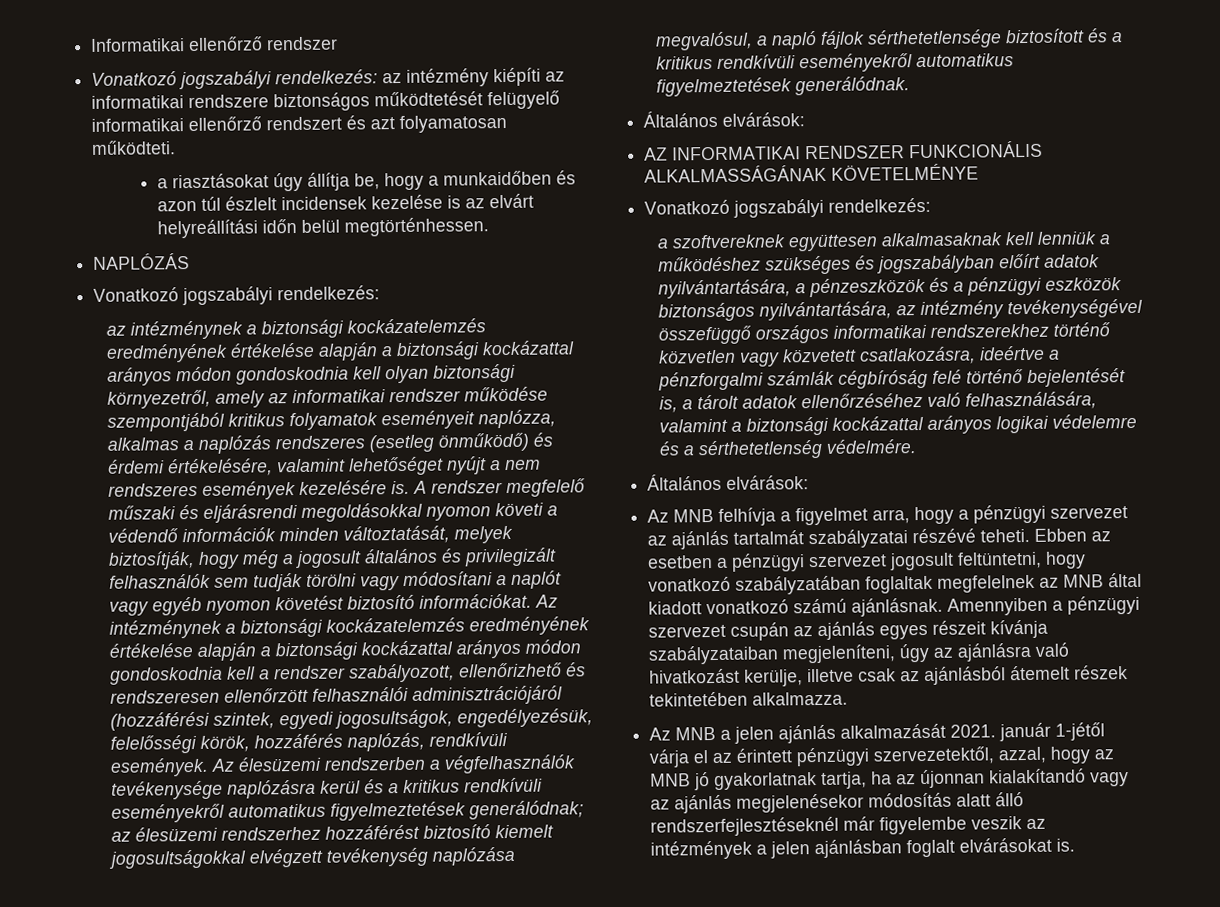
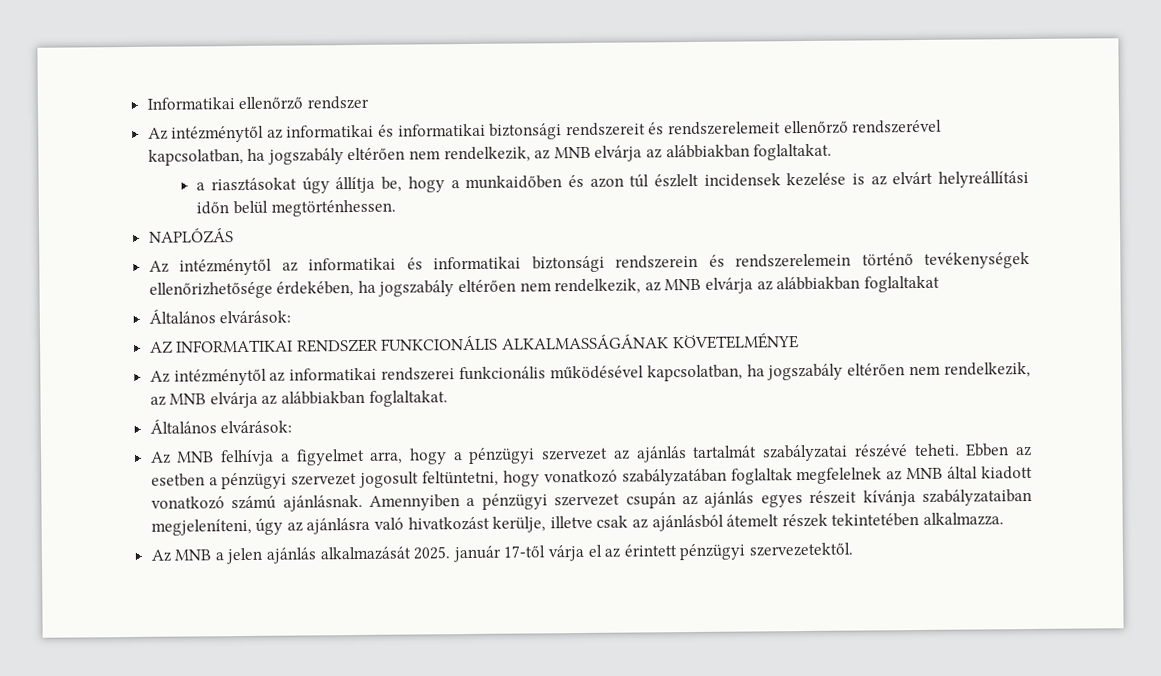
- Vonatkozó jogszabályi rendelkezés: az intézmény kiépíti az informatikai rendszere biztonságos működtetését felügyelő informatikai ellenőrző rendszert és azt folyamatosan működteti.
+ Az intézménytől az informatikai és informatikai biztonsági rendszereit és rendszerelemeit ellenőrző rendszerével kapcsolatban, ha jogszabály eltérően nem rendelkezik, az MNB elvárja az alábbiakban foglaltakat.
  NAPLÓZÁS
- Vonatkozó jogszabályi rendelkezés:
- az intézménynek a biztonsági kockázatelemzés eredményének értékelése alapján a biztonsági kockázattal arányos módon gondoskodnia kell olyan biztonsági környezetről, amely az informatikai rendszer működése szempontjából kritikus folyamatok eseményeit naplózza, alkalmas a naplózás rendszeres (esetleg önműködő) és érdemi értékelésére, valamint lehetőséget nyújt a nem rendszeres események kezelésére is. A rendszer megfelelő műszaki és eljárásrendi megoldásokkal nyomon követi a védendő információk minden változtatását, melyek biztosítják, hogy még a jogosult általános és privilegizált felhasználók sem tudják törölni vagy módosítani a naplót vagy egyéb nyomon követést biztosító információkat. Az intézménynek a biztonsági kockázatelemzés eredményének értékelése alapján a biztonsági kockázattal arányos módon gondoskodnia kell a rendszer szabályozott, ellenőrizhető és rendszeresen ellenőrzött felhasználói adminisztrációjáról (hozzáférési szintek, egyedi jogosultságok, engedélyezésük, felelősségi körök, hozzáférés naplózás, rendkívüli események. Az élesüzemi rendszerben a végfelhasználók tevékenysége naplózásra kerül és a kritikus rendkívüli eseményekről automatikus figyelmeztetések generálódnak; az élesüzemi rendszerhez hozzáférést biztosító kiemelt jogosultságokkal elvégzett tevékenység naplózása megvalósul, a napló fájlok sérthetetlensége biztosított és a kritikus rendkívüli eseményekről automatikus figyelmeztetések generálódnak.
+ Az intézménytől az informatikai és informatikai biztonsági rendszerein és rendszerelemein történő tevékenységek ellenőrizhetősége érdekében, ha jogszabály eltérően nem rendelkezik, az MNB elvárja az alábbiakban foglaltakat
  AZ INFORMATIKAI RENDSZER FUNKCIONÁLIS ALKALMASSÁGÁNAK KÖVETELMÉNYE
- Vonatkozó jogszabályi rendelkezés:
- a szoftvereknek együttesen alkalmasaknak kell lenniük a működéshez szükséges és jogszabályban előírt adatok nyilvántartására, a pénzeszközök és a pénzügyi eszközök biztonságos nyilvántartására, az intézmény tevékenységével összefüggő országos informatikai rendszerekhez történő közvetlen vagy közvetett csatlakozásra, ideértve a pénzforgalmi számlák cégbíróság felé történő bejelentését is, a tárolt adatok ellenőrzéséhez való felhasználására, valamint a biztonsági kockázattal arányos logikai védelemre és a sérthetetlenség védelmére.
+ Az intézménytől az informatikai rendszerei funkcionális működésével kapcsolatban, ha jogszabály eltérően nem rendelkezik, az MNB elvárja az alábbiakban foglaltakat.
- Az MNB a jelen ajánlás alkalmazását 2021. január 1-jétől várja el az érintett pénzügyi szervezetektől, azzal, hogy az MNB jó gyakorlatnak tartja, ha az újonnan kialakítandó vagy az ajánlás megjelenésekor módosítás alatt álló rendszerfejlesztéseknél már figyelembe veszik az intézmények a jelen ajánlásban foglalt elvárásokat is.
+ Az MNB a jelen ajánlás alkalmazását 2025. január 17-től várja el az érintett pénzügyi szervezetektől.

